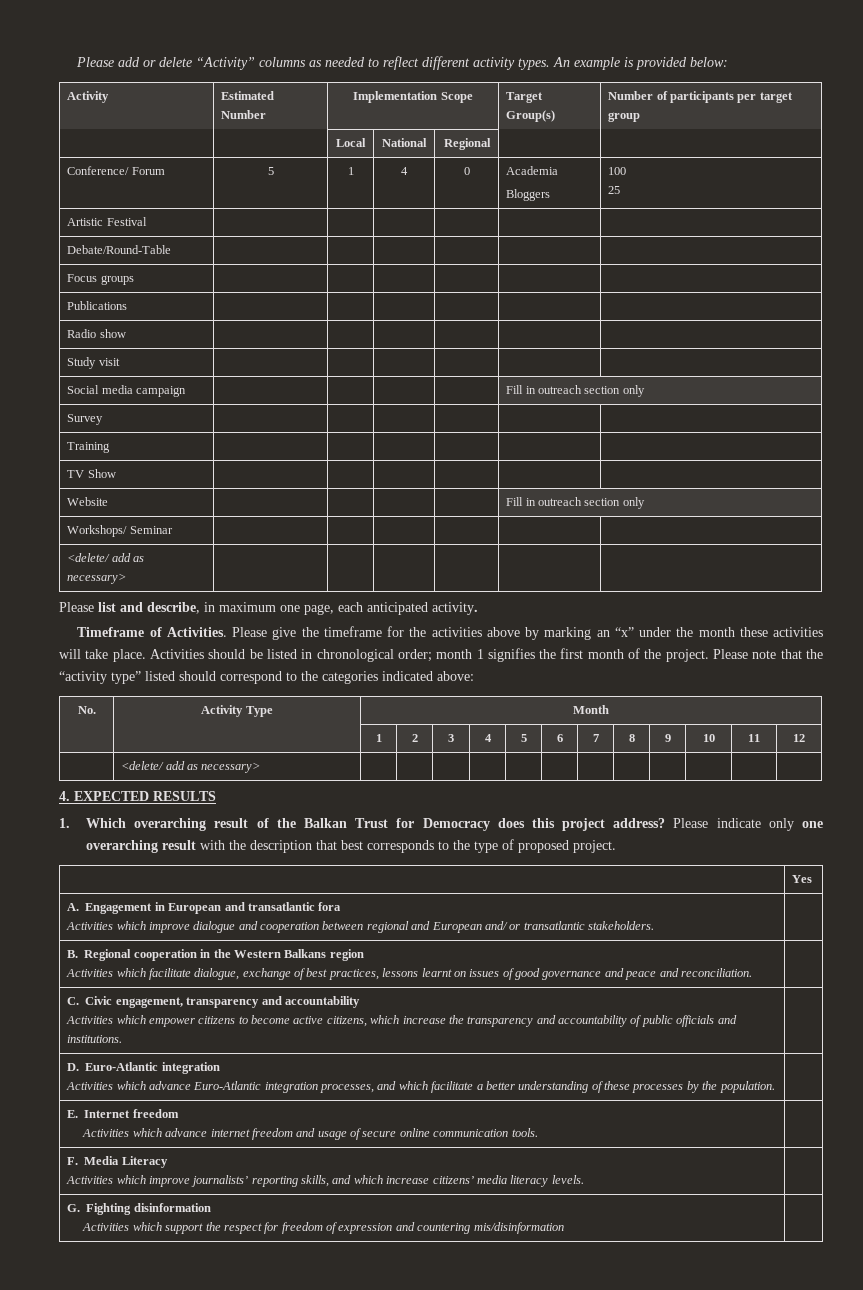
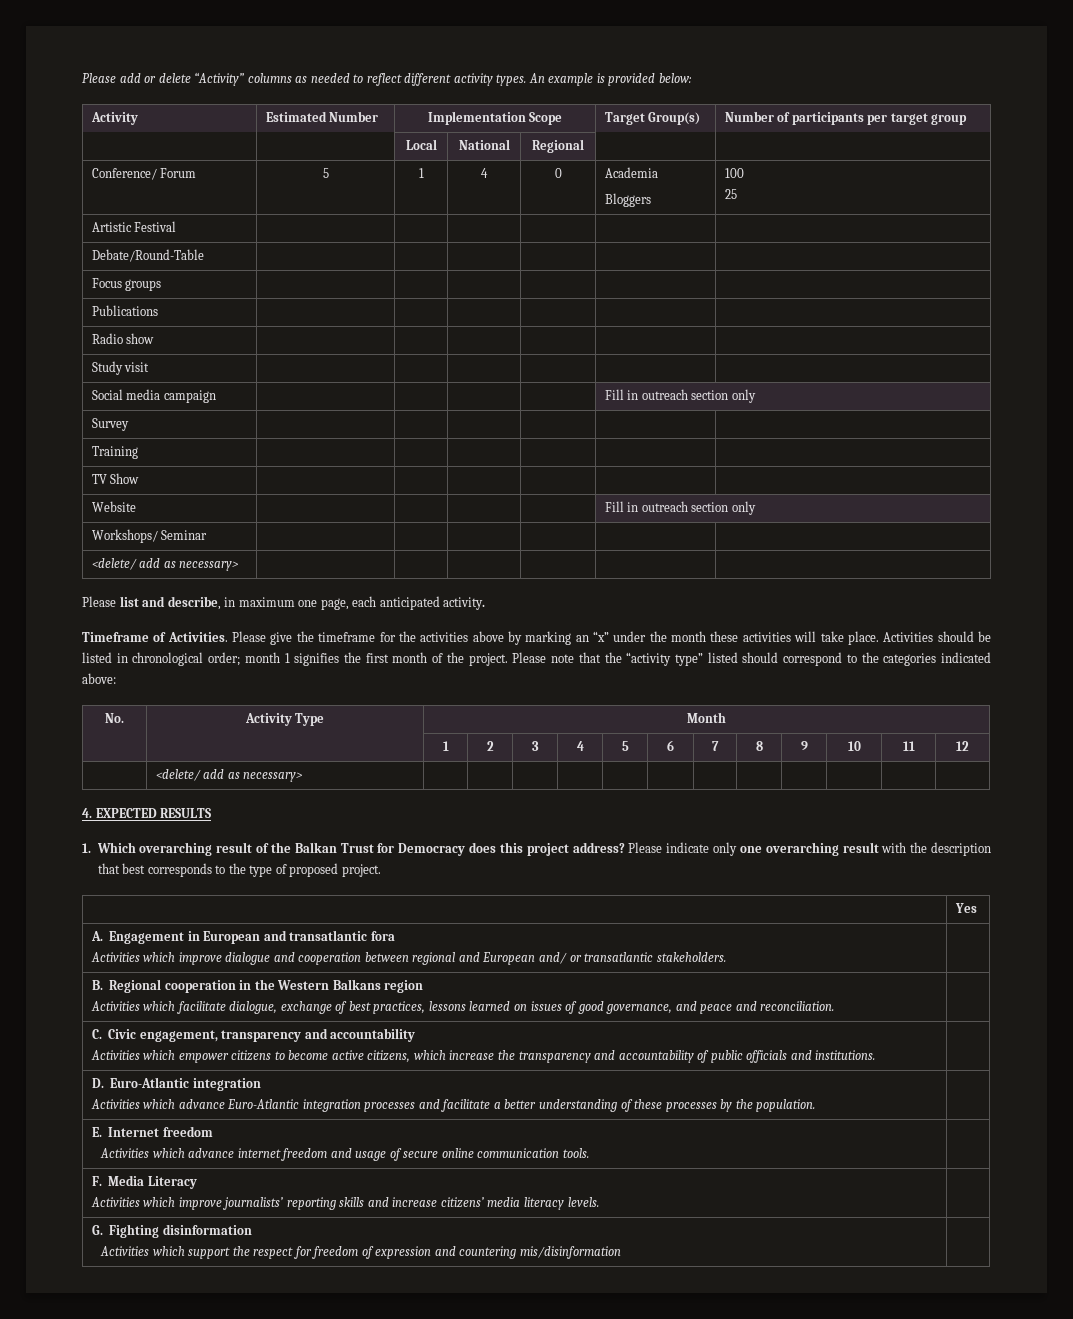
  B. Regional cooperation in the Western Balkans region
- Activities which facilitate dialogue, exchange of best practices, lessons learnt on issues of good governance and peace and reconciliation. |
+ Activities which facilitate dialogue, exchange of best practices, lessons learned on issues of good governance, and peace and reconciliation. |
  D. Euro-Atlantic integration
- Activities which advance Euro-Atlantic integration processes, and which facilitate a better understanding of these processes by the population. |
+ Activities which advance Euro-Atlantic integration processes and facilitate a better understanding of these processes by the population. |
  F. Media Literacy
- Activities which improve journalists’ reporting skills, and which increase citizens’ media literacy levels. |
+ Activities which improve journalists’ reporting skills and increase citizens’ media literacy levels. |

